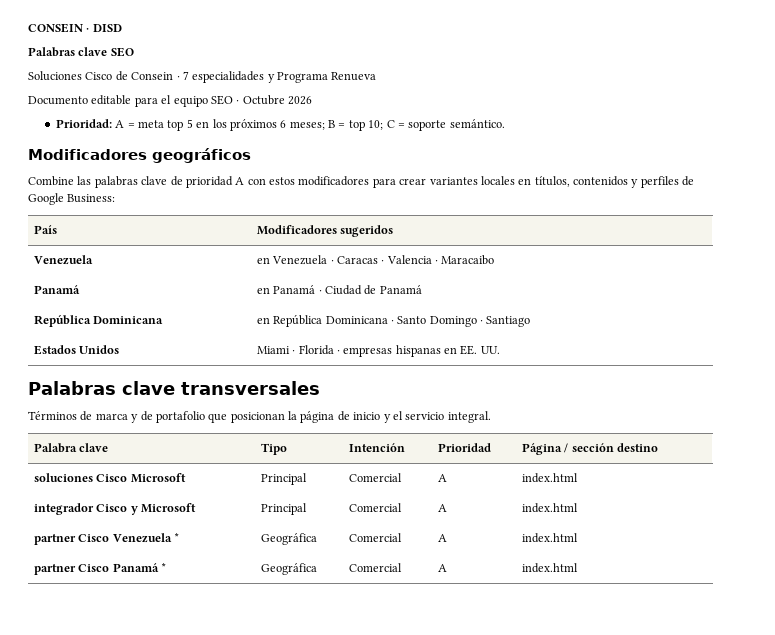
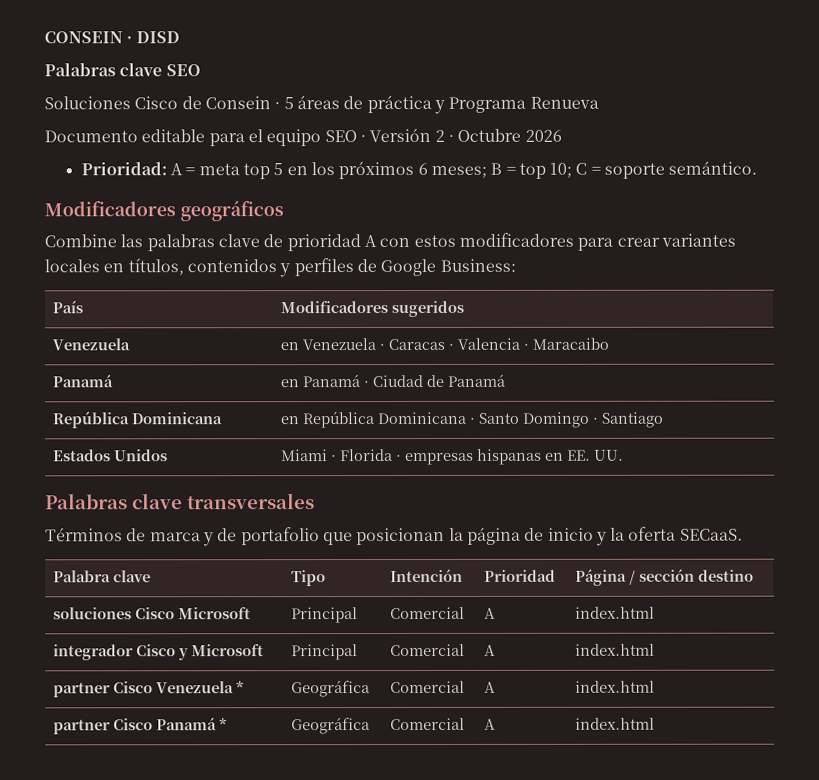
- Soluciones Cisco de Consein · 7 especialidades y Programa Renueva
+ Soluciones Cisco de Consein · 5 áreas de práctica y Programa Renueva
- Documento editable para el equipo SEO · Octubre 2026
+ Documento editable para el equipo SEO · Versión 2 · Octubre 2026
- Términos de marca y de portafolio que posicionan la página de inicio y el servicio integral.
+ Términos de marca y de portafolio que posicionan la página de inicio y la oferta SECaaS.

